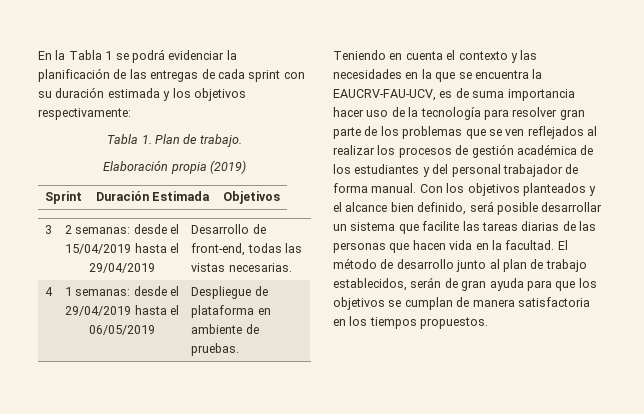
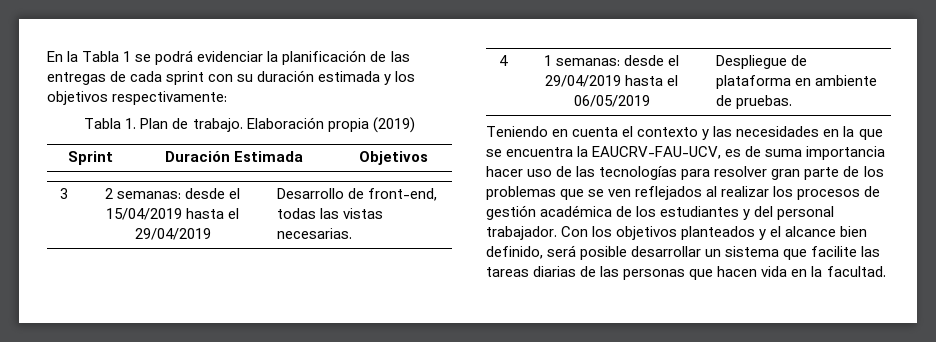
- Tabla 1. Plan de trabajo.
- Elaboración propia (2019)
+ Tabla 1. Plan de trabajo. Elaboración propia (2019)
- Teniendo en cuenta el contexto y las necesidades en la que se encuentra la EAUCRV-FAU-UCV, es de suma importancia hacer uso de la tecnología para resolver gran parte de los problemas que se ven reflejados al realizar los procesos de gestión académica de los estudiantes y del personal trabajador de forma manual.
+ Teniendo en cuenta el contexto y las necesidades en la que se encuentra la EAUCRV-FAU-UCV, es de suma importancia hacer uso de las tecnologías para resolver gran parte de los problemas que se ven reflejados al realizar los procesos de gestión académica de los estudiantes y del personal trabajador.
- El método de desarrollo junto al plan de trabajo establecidos, serán de gran ayuda para que los objetivos se cumplan de manera satisfactoria en los tiempos propuestos.

